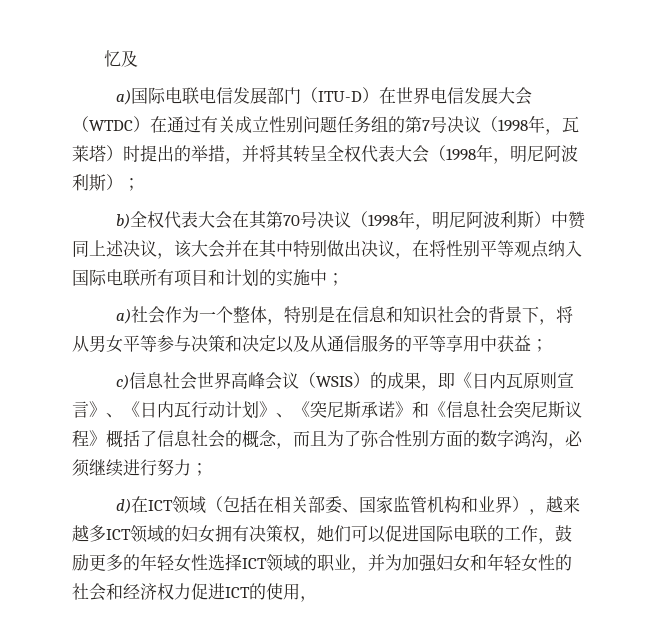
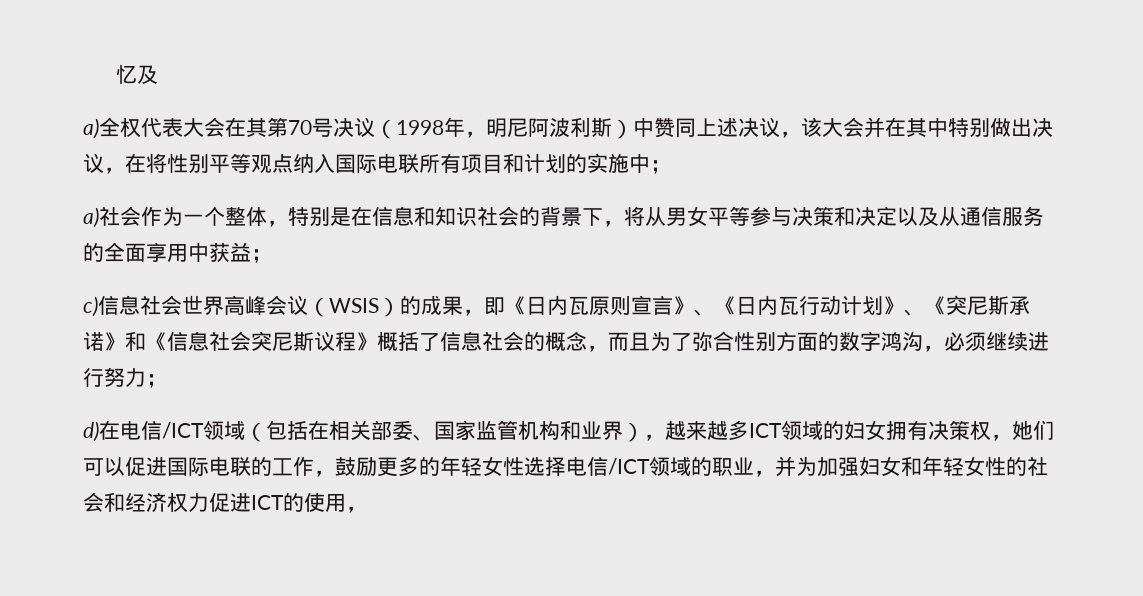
- a)国际电联电信发展部门（ITU-D）在世界电信发展大会（WTDC）在通过有关成立性别问题任务组的第7号决议（1998年，瓦莱塔）时提出的举措，并将其转呈全权代表大会（1998年，明尼阿波利斯）；
- b)全权代表大会在其第70号决议（1998年，明尼阿波利斯）中赞同上述决议，该大会并在其中特别做出决议，在将性别平等观点纳入国际电联所有项目和计划的实施中；
+ a)全权代表大会在其第70号决议（1998年，明尼阿波利斯）中赞同上述决议，该大会并在其中特别做出决议，在将性别平等观点纳入国际电联所有项目和计划的实施中；
- a)社会作为一个整体，特别是在信息和知识社会的背景下，将从男女平等参与决策和决定以及从通信服务的平等享用中获益；
+ a)社会作为一个整体，特别是在信息和知识社会的背景下，将从男女平等参与决策和决定以及从通信服务的全面享用中获益；
- d)在ICT领域（包括在相关部委、国家监管机构和业界），越来越多ICT领域的妇女拥有决策权，她们可以促进国际电联的工作，鼓励更多的年轻女性选择ICT领域的职业，并为加强妇女和年轻女性的社会和经济权力促进ICT的使用，
+ d)在电信/ICT领域（包括在相关部委、国家监管机构和业界），越来越多ICT领域的妇女拥有决策权，她们可以促进国际电联的工作，鼓励更多的年轻女性选择电信/ICT领域的职业，并为加强妇女和年轻女性的社会和经济权力促进ICT的使用，

